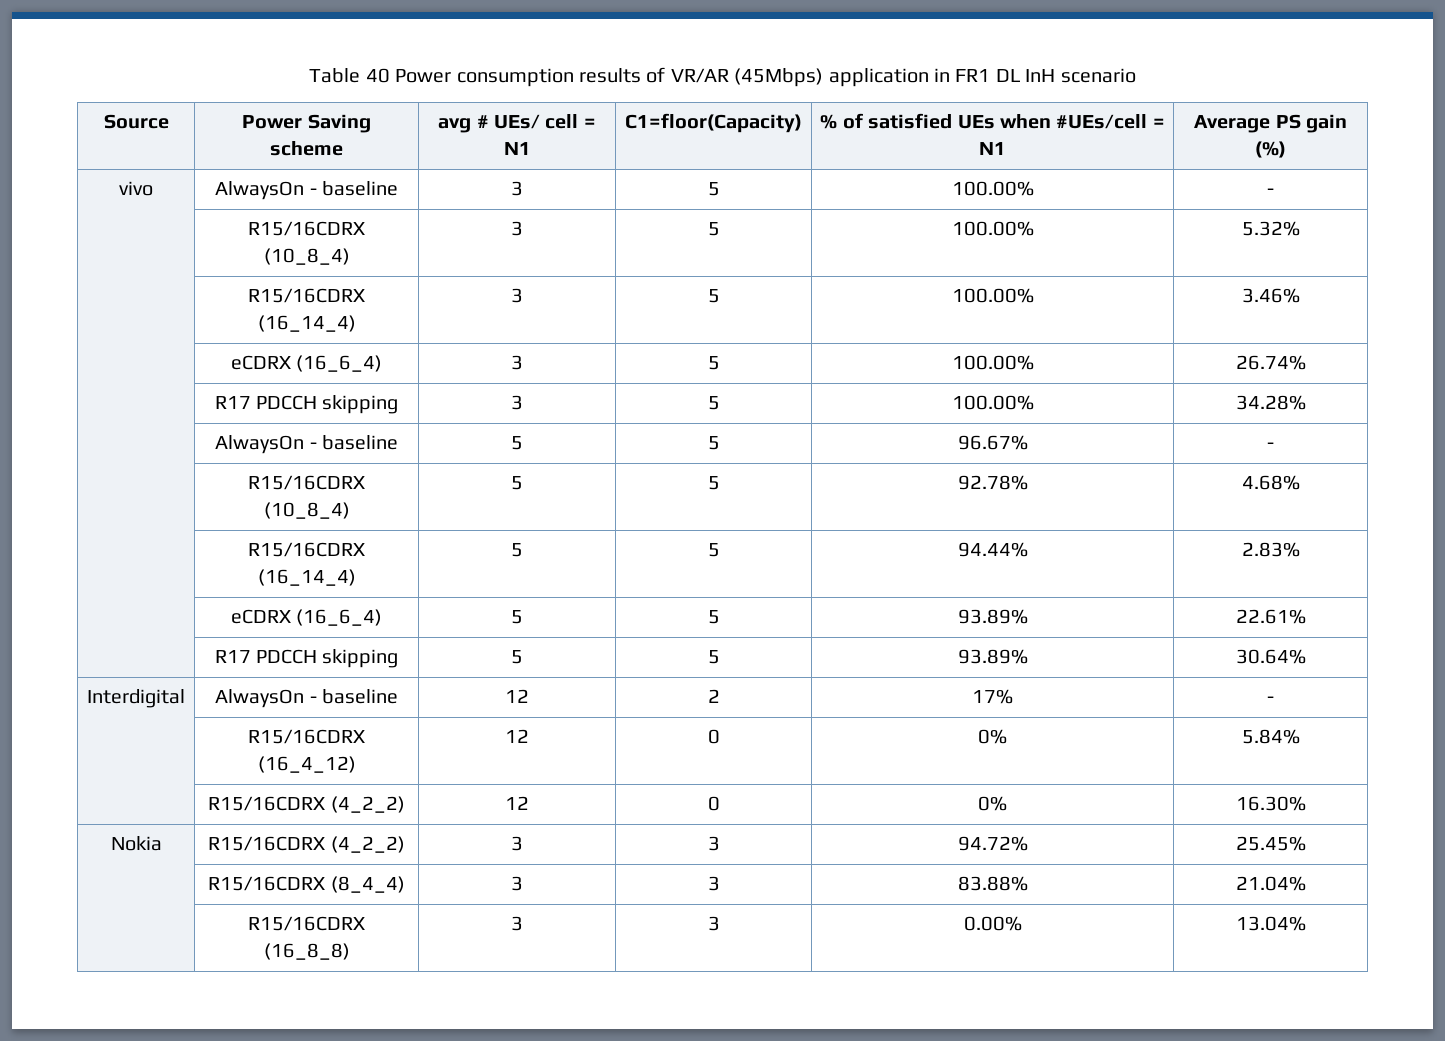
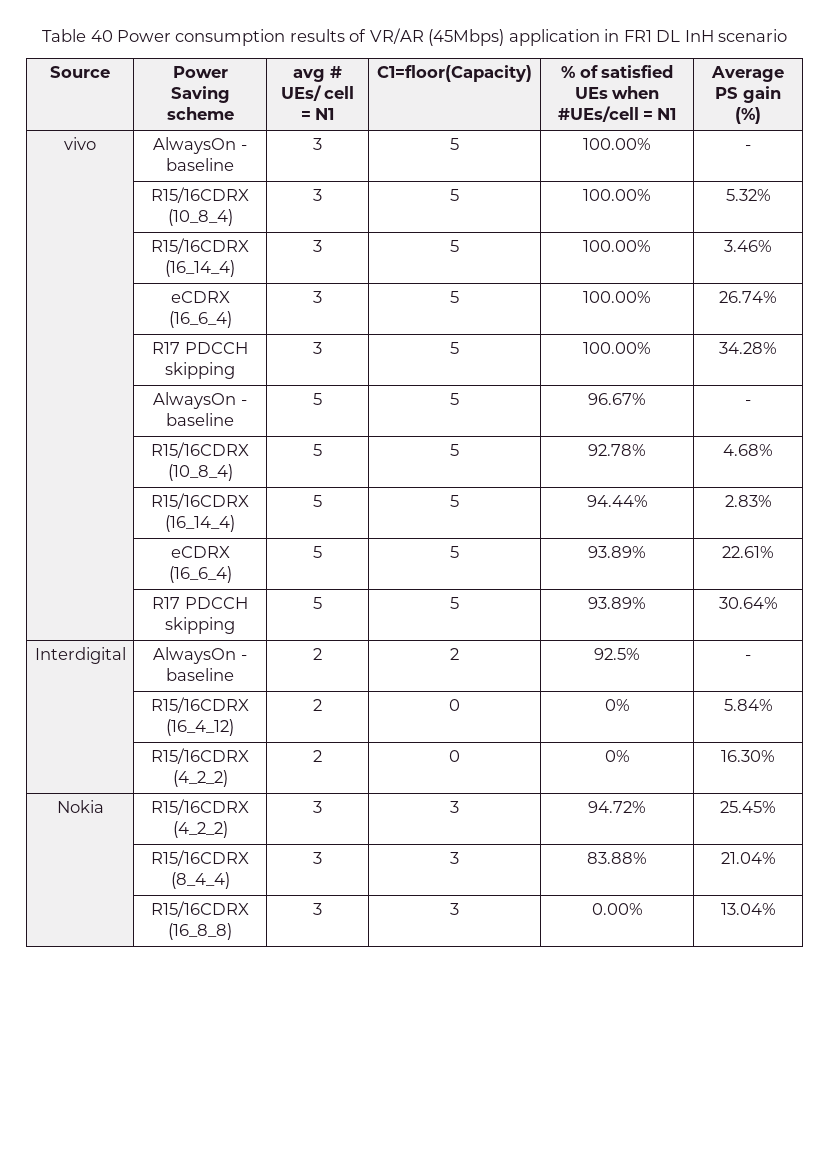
- Interdigital | AlwaysOn - baseline | 12 | 2 | 17% | -
+ Interdigital | AlwaysOn - baseline | 2 | 2 | 92.5% | -
- | R15/16CDRX (16_4_12) | 12 | 0 | 0% | 5.84%
+ | R15/16CDRX (16_4_12) | 2 | 0 | 0% | 5.84%
- | R15/16CDRX (4_2_2) | 12 | 0 | 0% | 16.30%
+ | R15/16CDRX (4_2_2) | 2 | 0 | 0% | 16.30%

